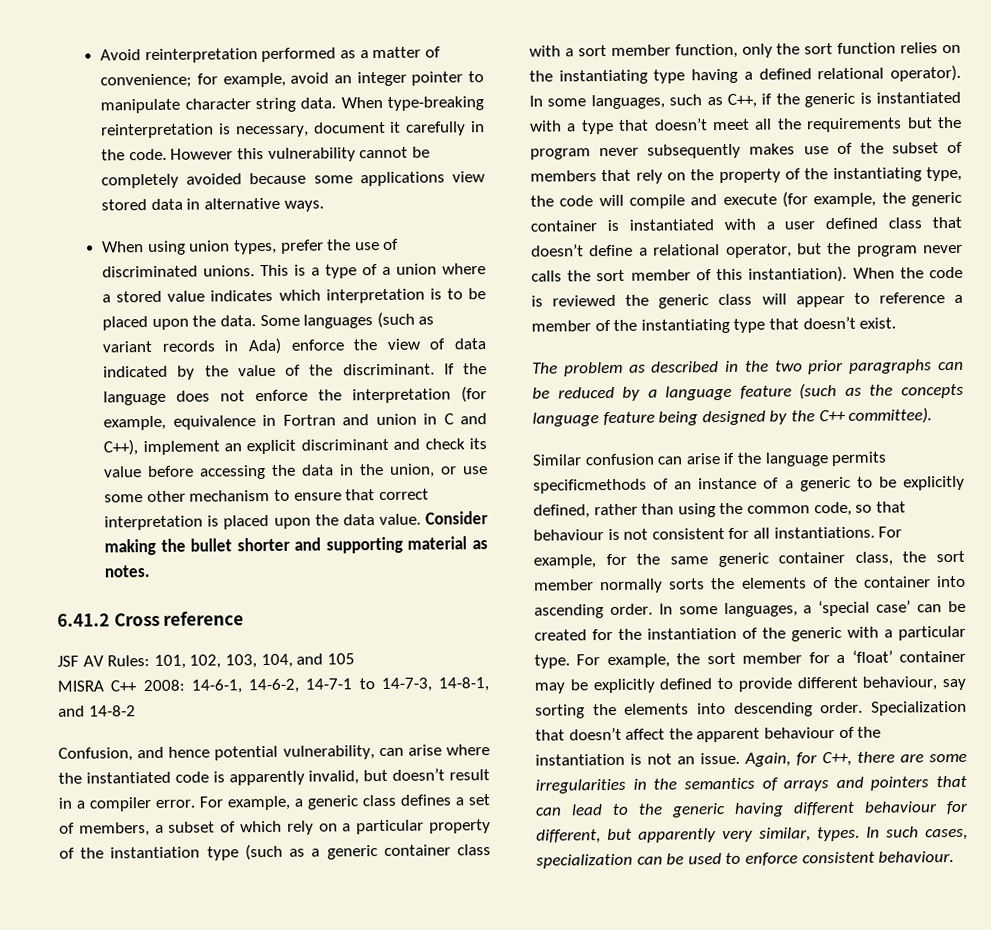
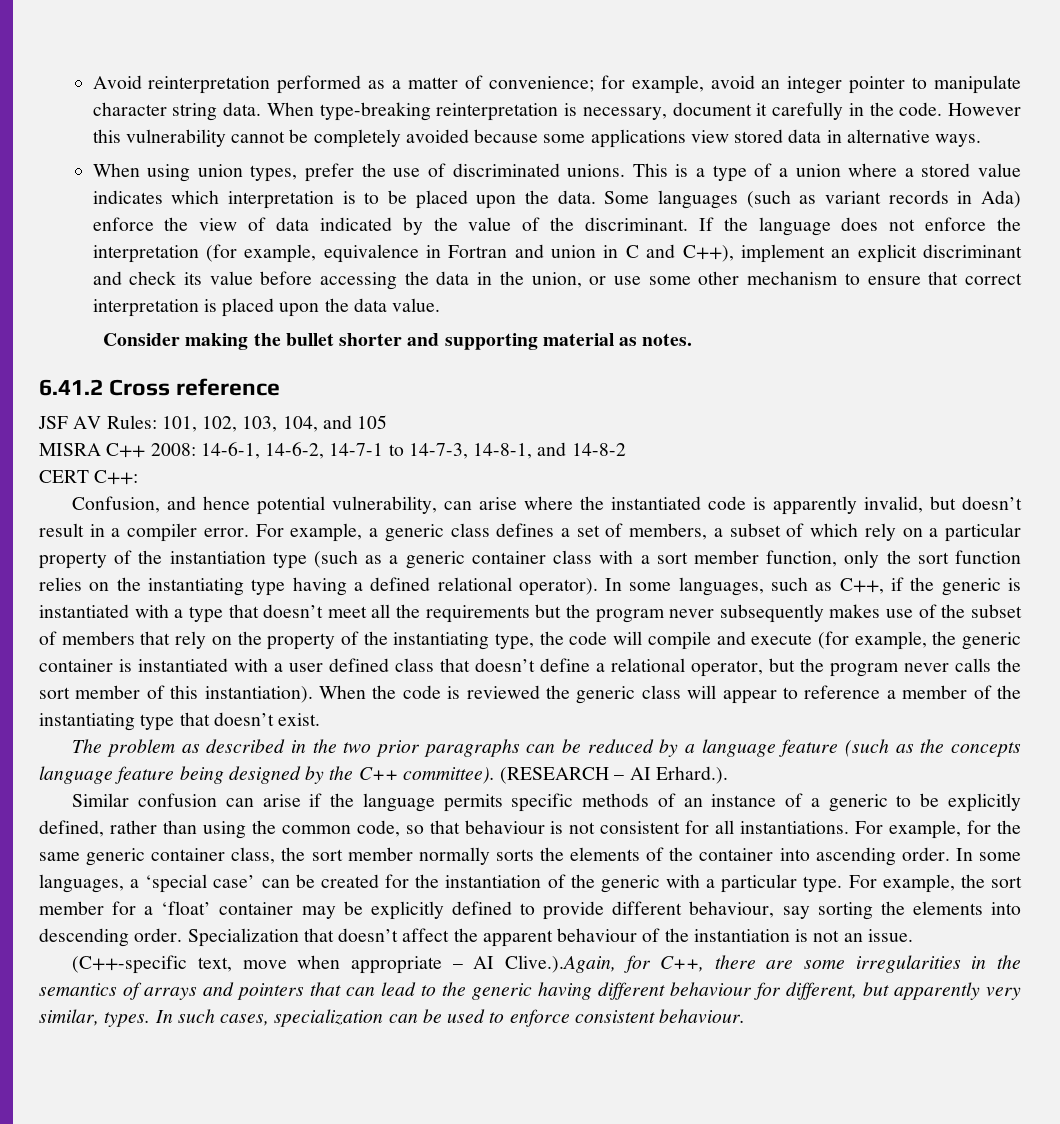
- If the language does not enforce the interpretation (for example, equivalence in Fortran and union in C and C++), implement an explicit discriminant and check its value before accessing the data in the union, or use some other mechanism to ensure that correct interpretation is placed upon the data value. Consider making the bullet shorter and supporting material as notes.
+ If the language does not enforce the interpretation (for example, equivalence in Fortran and union in C and C++), implement an explicit discriminant and check its value before accessing the data in the union, or use some other mechanism to ensure that correct interpretation is placed upon the data value.
+ Consider making the bullet shorter and supporting material as notes.
+ CERT C++:
+ (RESEARCH – AI Erhard.).
- Similar confusion can arise if the language permits specificmethods of an instance of a generic to be explicitly defined, rather than using the common code, so that behaviour is not consistent for all instantiations.
+ Similar confusion can arise if the language permits specific methods of an instance of a generic to be explicitly defined, rather than using the common code, so that behaviour is not consistent for all instantiations.
- Specialization that doesn’t affect the apparent behaviour of the instantiation is not an issue. Again, for C++, there are some irregularities in the semantics of arrays and pointers that can lead to the generic having different behaviour for different, but apparently very similar, types.
+ Specialization that doesn’t affect the apparent behaviour of the instantiation is not an issue.
+ (C++-specific text, move when appropriate – AI Clive.).Again, for C++, there are some irregularities in the semantics of arrays and pointers that can lead to the generic having different behaviour for different, but apparently very similar, types.

